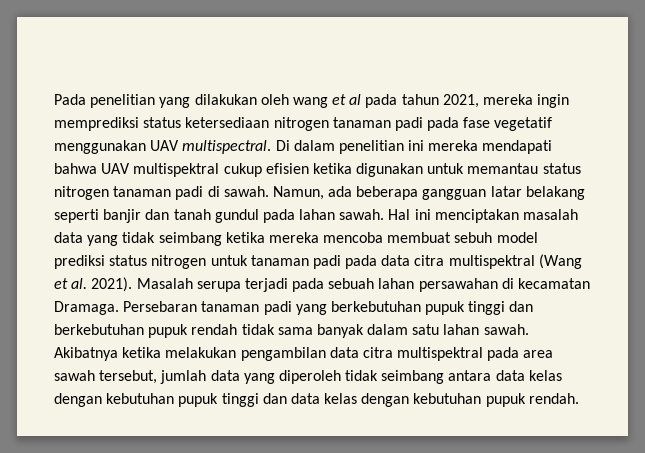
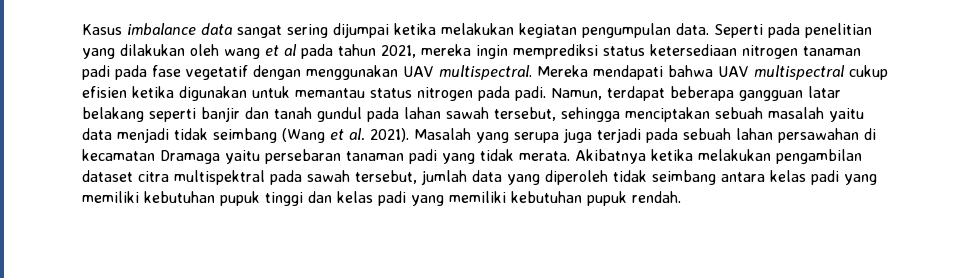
- Pada penelitian yang dilakukan oleh wang et al pada tahun 2021, mereka ingin memprediksi status ketersediaan nitrogen tanaman padi pada fase vegetatif menggunakan UAV multispectral.
+ Kasus imbalance data sangat sering dijumpai ketika melakukan kegiatan pengumpulan data. Seperti pada penelitian yang dilakukan oleh wang et al pada tahun 2021, mereka ingin memprediksi status ketersediaan nitrogen tanaman padi pada fase vegetatif dengan menggunakan UAV multispectral.
- Di dalam penelitian ini mereka mendapati bahwa UAV multispektral cukup efisien ketika digunakan untuk memantau status nitrogen tanaman padi di sawah. Namun, ada beberapa gangguan latar belakang seperti banjir dan tanah gundul pada lahan sawah. Hal ini menciptakan masalah data yang tidak seimbang ketika mereka mencoba membuat sebuh model prediksi status nitrogen untuk tanaman padi pada data citra multispektral (Wang et al. 2021).
+ Mereka mendapati bahwa UAV multispectral cukup efisien ketika digunakan untuk memantau status nitrogen pada padi. Namun, terdapat beberapa gangguan latar belakang seperti banjir dan tanah gundul pada lahan sawah tersebut, sehingga menciptakan sebuah masalah yaitu data menjadi tidak seimbang (Wang et al. 2021).
- Masalah serupa terjadi pada sebuah lahan persawahan di kecamatan Dramaga. Persebaran tanaman padi yang berkebutuhan pupuk tinggi dan berkebutuhan pupuk rendah tidak sama banyak dalam satu lahan sawah.
+ Masalah yang serupa juga terjadi pada sebuah lahan persawahan di kecamatan Dramaga yaitu persebaran tanaman padi yang tidak merata.
- Akibatnya ketika melakukan pengambilan data citra multispektral pada area sawah tersebut, jumlah data yang diperoleh tidak seimbang antara data kelas dengan kebutuhan pupuk tinggi dan data kelas dengan kebutuhan pupuk rendah.
+ Akibatnya ketika melakukan pengambilan dataset citra multispektral pada sawah tersebut, jumlah data yang diperoleh tidak seimbang antara kelas padi yang memiliki kebutuhan pupuk tinggi dan kelas padi yang memiliki kebutuhan pupuk rendah.

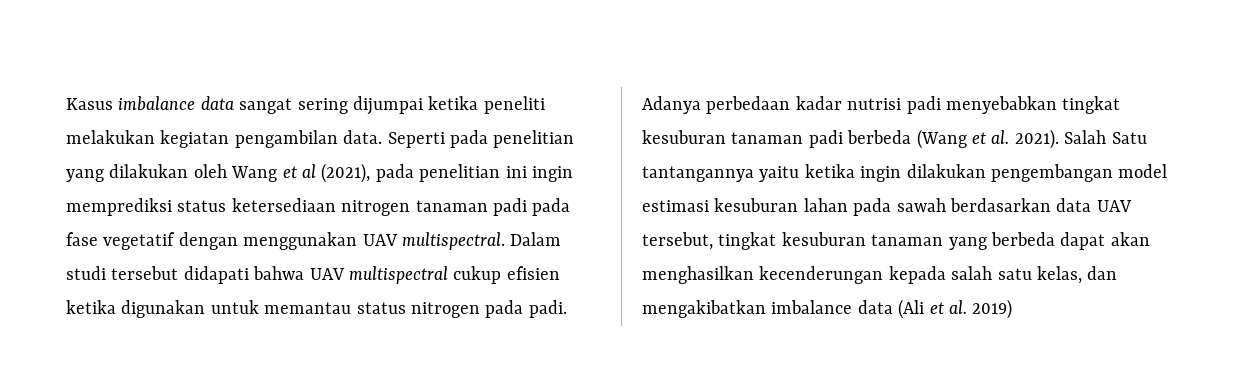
- Kasus imbalance data sangat sering dijumpai ketika melakukan kegiatan pengumpulan data.
+ Kasus imbalance data sangat sering dijumpai ketika peneliti melakukan kegiatan pengambilan data.
- Seperti pada penelitian yang dilakukan oleh wang et al pada tahun 2021, mereka ingin memprediksi status ketersediaan nitrogen tanaman padi pada fase vegetatif dengan menggunakan UAV multispectral.
+ Seperti pada penelitian yang dilakukan oleh Wang et al (2021), pada penelitian ini ingin memprediksi status ketersediaan nitrogen tanaman padi pada fase vegetatif dengan menggunakan UAV multispectral.
- Mereka mendapati bahwa UAV multispectral cukup efisien ketika digunakan untuk memantau status nitrogen pada padi.
+ Dalam studi tersebut didapati bahwa UAV multispectral cukup efisien ketika digunakan untuk memantau status nitrogen pada padi.
- Namun, terdapat beberapa gangguan latar belakang seperti banjir dan tanah gundul pada lahan sawah tersebut, sehingga menciptakan sebuah masalah yaitu data menjadi tidak seimbang (Wang et al. 2021). Masalah yang serupa juga terjadi pada sebuah lahan persawahan di kecamatan Dramaga yaitu persebaran tanaman padi yang tidak merata. Akibatnya ketika melakukan pengambilan dataset citra multispektral pada sawah tersebut, jumlah data yang diperoleh tidak seimbang antara kelas padi yang memiliki kebutuhan pupuk tinggi dan kelas padi yang memiliki kebutuhan pupuk rendah.
+ Adanya perbedaan kadar nutrisi padi menyebabkan tingkat kesuburan tanaman padi berbeda (Wang et al. 2021). Salah Satu tantangannya yaitu ketika ingin dilakukan pengembangan model estimasi kesuburan lahan pada sawah berdasarkan data UAV tersebut, tingkat kesuburan tanaman yang berbeda dapat akan menghasilkan kecenderungan kepada salah satu kelas, dan mengakibatkan imbalance data (Ali et al. 2019)

